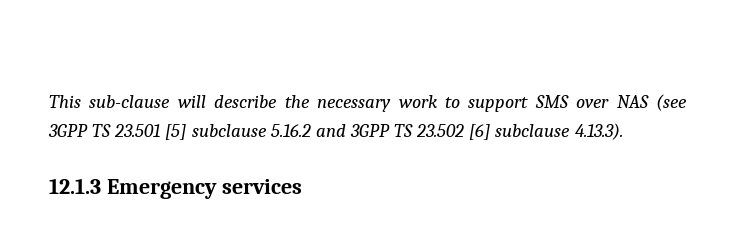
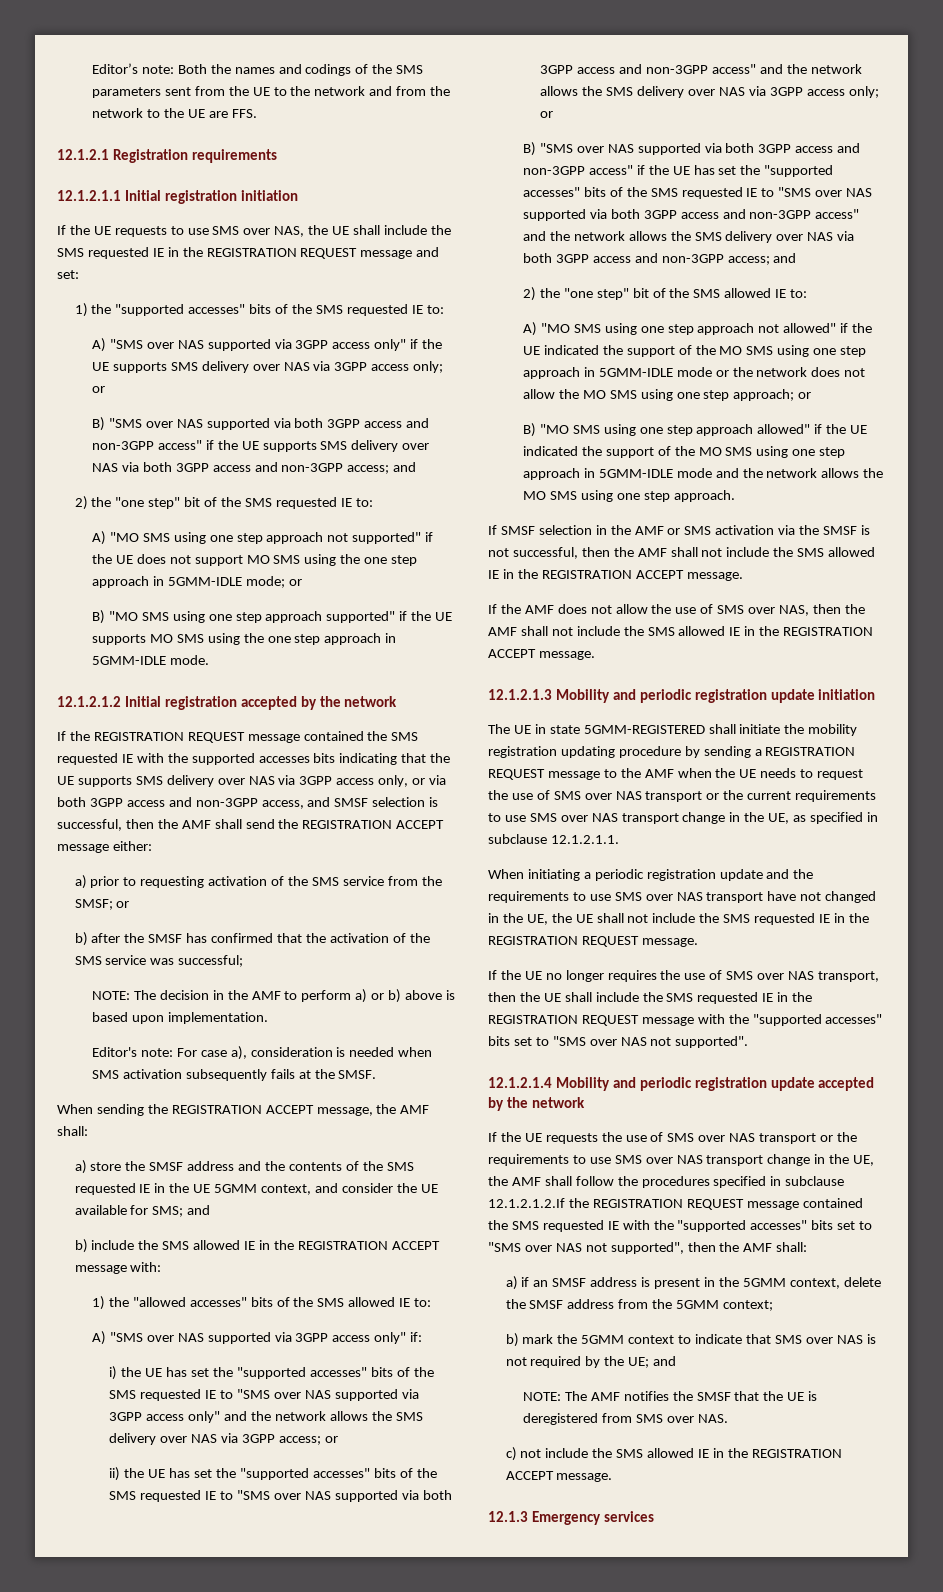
- This sub-clause will describe the necessary work to support SMS over NAS (see 3GPP TS 23.501 [5] subclause 5.16.2 and 3GPP TS 23.502 [6] subclause 4.13.3).
+ Editor’s note: Both the names and codings of the SMS parameters sent from the UE to the network and from the network to the UE are FFS.
+ 12.1.2.1 Registration requirements
+ 12.1.2.1.1 Initial registration initiation
+ If the UE requests to use SMS over NAS, the UE shall include the SMS requested IE in the REGISTRATION REQUEST message and set:
+ 1) the "supported accesses" bits of the SMS requested IE to:
+ A) "SMS over NAS supported via 3GPP access only" if the UE supports SMS delivery over NAS via 3GPP access only; or
+ B) "SMS over NAS supported via both 3GPP access and non-3GPP access" if the UE supports SMS delivery over NAS via both 3GPP access and non-3GPP access; and
+ 2) the "one step" bit of the SMS requested IE to:
+ A) "MO SMS using one step approach not supported" if the UE does not support MO SMS using the one step approach in 5GMM-IDLE mode; or
+ B) "MO SMS using one step approach supported" if the UE supports MO SMS using the one step approach in 5GMM-IDLE mode.
+ 12.1.2.1.2 Initial registration accepted by the network
+ If the REGISTRATION REQUEST message contained the SMS requested IE with the supported accesses bits indicating that the UE supports SMS delivery over NAS via 3GPP access only, or via both 3GPP access and non-3GPP access, and SMSF selection is successful, then the AMF shall send the REGISTRATION ACCEPT message either:
+ a) prior to requesting activation of the SMS service from the SMSF; or
+ b) after the SMSF has confirmed that the activation of the SMS service was successful;
+ NOTE: The decision in the AMF to perform a) or b) above is based upon implementation.
+ Editor's note: For case a), consideration is needed when SMS activation subsequently fails at the SMSF.
+ When sending the REGISTRATION ACCEPT message, the AMF shall:
+ a) store the SMSF address and the contents of the SMS requested IE in the UE 5GMM context, and consider the UE available for SMS; and
+ b) include the SMS allowed IE in the REGISTRATION ACCEPT message with:
+ 1) the "allowed accesses" bits of the SMS allowed IE to:
+ A) "SMS over NAS supported via 3GPP access only" if:
+ i) the UE has set the "supported accesses" bits of the SMS requested IE to "SMS over NAS supported via 3GPP access only" and the network allows the SMS delivery over NAS via 3GPP access; or
+ ii) the UE has set the "supported accesses" bits of the SMS requested IE to "SMS over NAS supported via both 3GPP access and non-3GPP access" and the network allows the SMS delivery over NAS via 3GPP access only; or
+ B) "SMS over NAS supported via both 3GPP access and non-3GPP access" if the UE has set the "supported accesses" bits of the SMS requested IE to "SMS over NAS supported via both 3GPP access and non-3GPP access" and the network allows the SMS delivery over NAS via both 3GPP access and non-3GPP access; and
+ 2) the "one step" bit of the SMS allowed IE to:
+ A) "MO SMS using one step approach not allowed" if the UE indicated the support of the MO SMS using one step approach in 5GMM-IDLE mode or the network does not allow the MO SMS using one step approach; or
+ B) "MO SMS using one step approach allowed" if the UE indicated the support of the MO SMS using one step approach in 5GMM-IDLE mode and the network allows the MO SMS using one step approach.
+ If SMSF selection in the AMF or SMS activation via the SMSF is not successful, then the AMF shall not include the SMS allowed IE in the REGISTRATION ACCEPT message.
+ If the AMF does not allow the use of SMS over NAS, then the AMF shall not include the SMS allowed IE in the REGISTRATION ACCEPT message.
+ 12.1.2.1.3 Mobility and periodic registration update initiation
+ The UE in state 5GMM-REGISTERED shall initiate the mobility registration updating procedure by sending a REGISTRATION REQUEST message to the AMF when the UE needs to request the use of SMS over NAS transport or the current requirements to use SMS over NAS transport change in the UE, as specified in subclause 12.1.2.1.1.
+ When initiating a periodic registration update and the requirements to use SMS over NAS transport have not changed in the UE, the UE shall not include the SMS requested IE in the REGISTRATION REQUEST message.
+ If the UE no longer requires the use of SMS over NAS transport, then the UE shall include the SMS requested IE in the REGISTRATION REQUEST message with the "supported accesses" bits set to "SMS over NAS not supported".
+ 12.1.2.1.4 Mobility and periodic registration update accepted by the network
+ If the UE requests the use of SMS over NAS transport or the requirements to use SMS over NAS transport change in the UE, the AMF shall follow the procedures specified in subclause 12.1.2.1.2.If the REGISTRATION REQUEST message contained the SMS requested IE with the "supported accesses" bits set to "SMS over NAS not supported", then the AMF shall:
+ a) if an SMSF address is present in the 5GMM context, delete the SMSF address from the 5GMM context;
+ b) mark the 5GMM context to indicate that SMS over NAS is not required by the UE; and
+ NOTE: The AMF notifies the SMSF that the UE is deregistered from SMS over NAS.
+ c) not include the SMS allowed IE in the REGISTRATION ACCEPT message.

